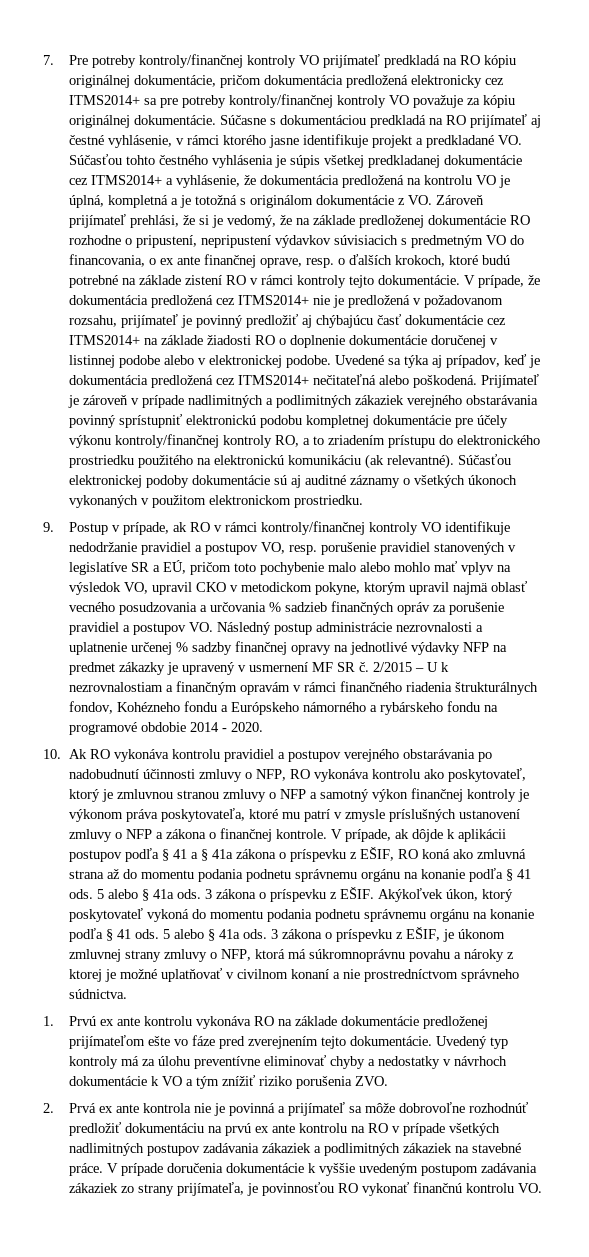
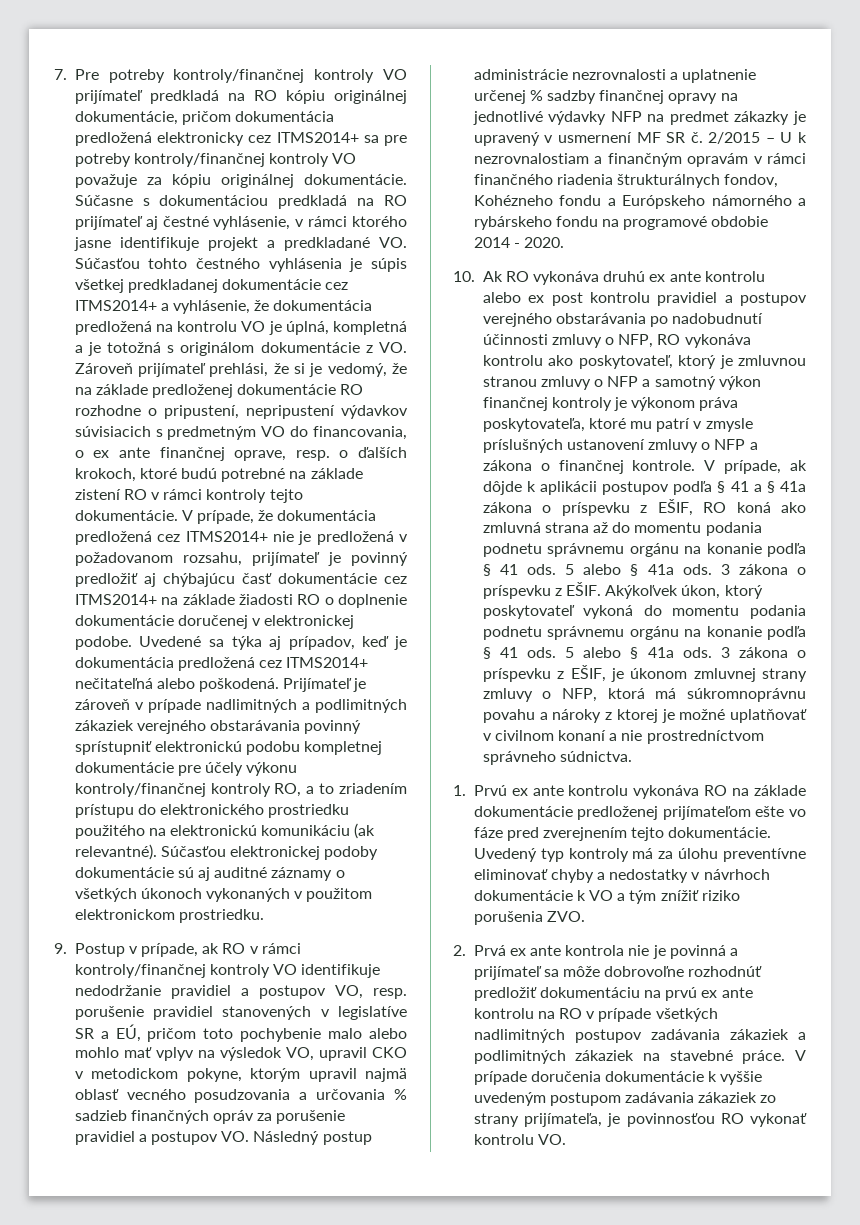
- V prípade, že dokumentácia predložená cez ITMS2014+ nie je predložená v požadovanom rozsahu, prijímateľ je povinný predložiť aj chýbajúcu časť dokumentácie cez ITMS2014+ na základe žiadosti RO o doplnenie dokumentácie doručenej v listinnej podobe alebo v elektronickej podobe.
+ V prípade, že dokumentácia predložená cez ITMS2014+ nie je predložená v požadovanom rozsahu, prijímateľ je povinný predložiť aj chýbajúcu časť dokumentácie cez ITMS2014+ na základe žiadosti RO o doplnenie dokumentácie doručenej v elektronickej podobe.
- 10. Ak RO vykonáva kontrolu pravidiel a postupov verejného obstarávania po nadobudnutí účinnosti zmluvy o NFP, RO vykonáva kontrolu ako poskytovateľ, ktorý je zmluvnou stranou zmluvy o NFP a samotný výkon finančnej kontroly je výkonom práva poskytovateľa, ktoré mu patrí v zmysle príslušných ustanovení zmluvy o NFP a zákona o finančnej kontrole.
+ 10. Ak RO vykonáva druhú ex ante kontrolu alebo ex post kontrolu pravidiel a postupov verejného obstarávania po nadobudnutí účinnosti zmluvy o NFP, RO vykonáva kontrolu ako poskytovateľ, ktorý je zmluvnou stranou zmluvy o NFP a samotný výkon finančnej kontroly je výkonom práva poskytovateľa, ktoré mu patrí v zmysle príslušných ustanovení zmluvy o NFP a zákona o finančnej kontrole.
- V prípade doručenia dokumentácie k vyššie uvedeným postupom zadávania zákaziek zo strany prijímateľa, je povinnosťou RO vykonať finančnú kontrolu VO.
+ V prípade doručenia dokumentácie k vyššie uvedeným postupom zadávania zákaziek zo strany prijímateľa, je povinnosťou RO vykonať kontrolu VO.

